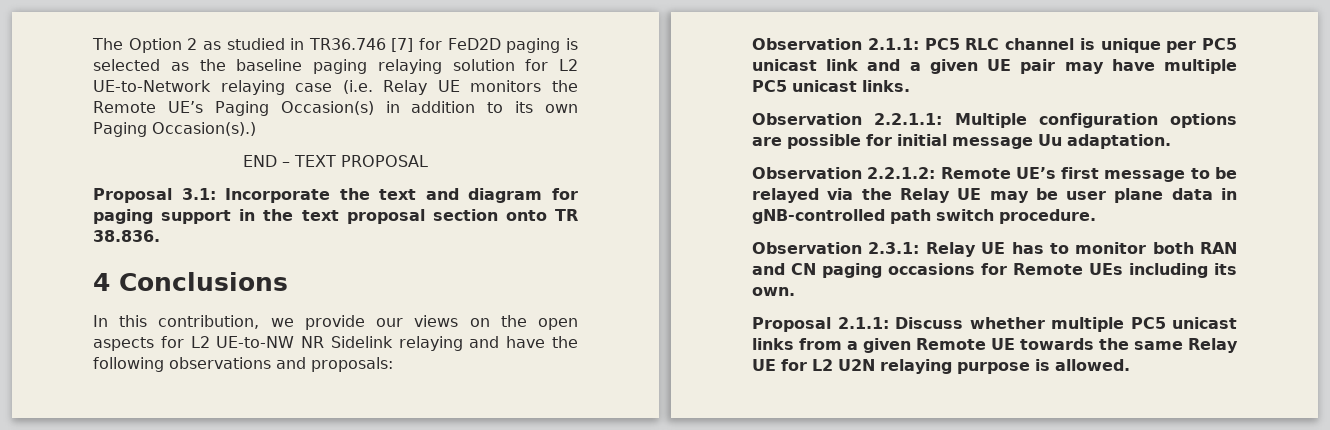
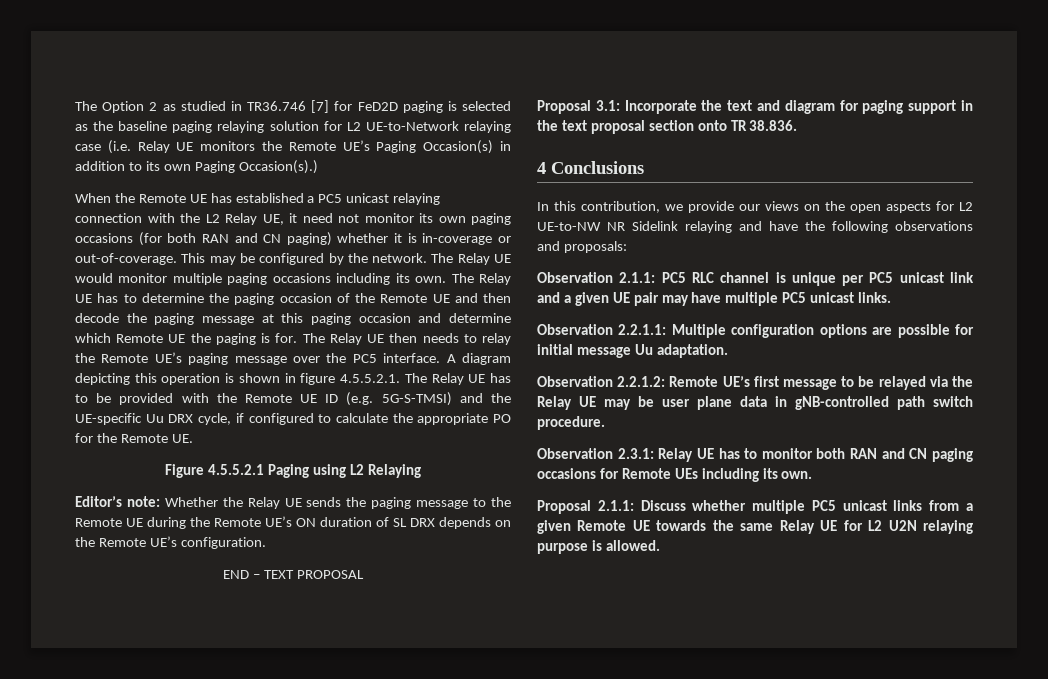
+ When the Remote UE has established a PC5 unicast relaying connection with the L2 Relay UE, it need not monitor its own paging occasions (for both RAN and CN paging) whether it is in-coverage or out-of-coverage. This may be configured by the network. The Relay UE would monitor multiple paging occasions including its own. The Relay UE has to determine the paging occasion of the Remote UE and then decode the paging message at this paging occasion and determine which Remote UE the paging is for. The Relay UE then needs to relay the Remote UE’s paging message over the PC5 interface. A diagram depicting this operation is shown in figure 4.5.5.2.1. The Relay UE has to be provided with the Remote UE ID (e.g. 5G-S-TMSI) and the UE-specific Uu DRX cycle, if configured to calculate the appropriate PO for the Remote UE.
+ Figure 4.5.5.2.1 Paging using L2 Relaying
+ Editor’s note: Whether the Relay UE sends the paging message to the Remote UE during the Remote UE’s ON duration of SL DRX depends on the Remote UE’s configuration.

